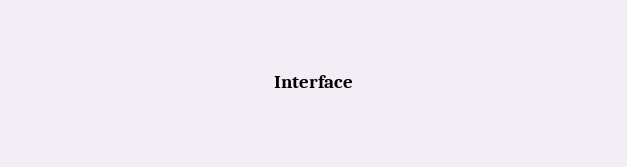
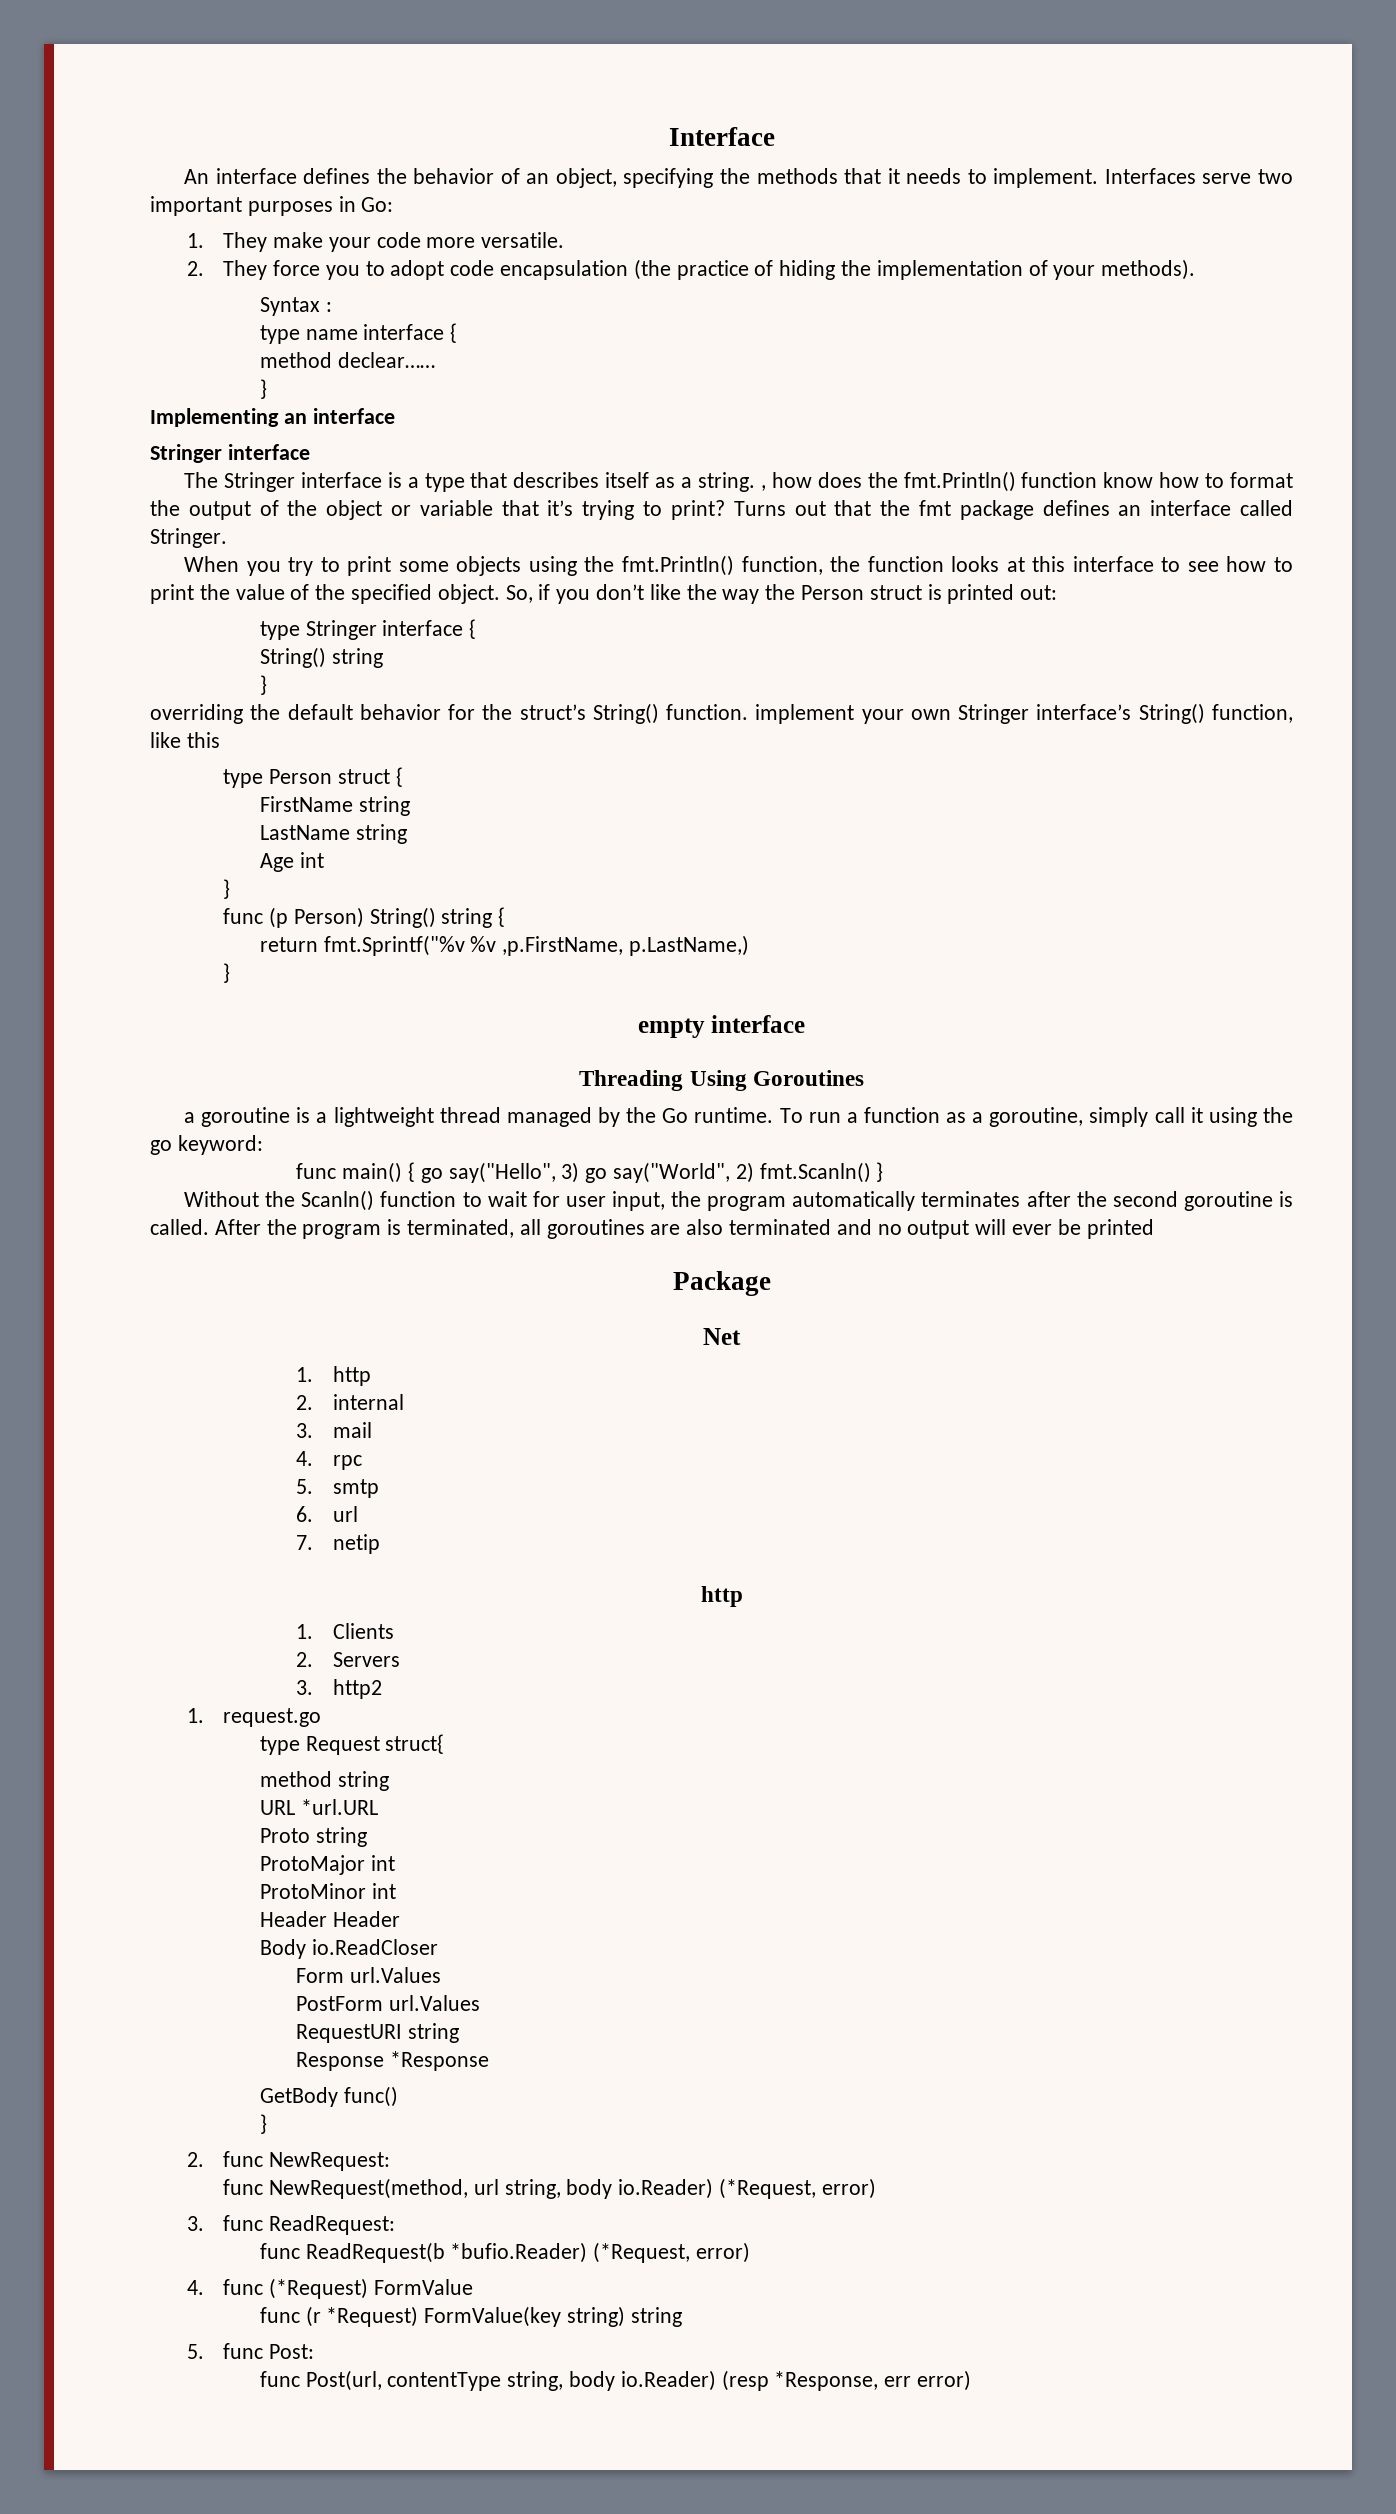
+ An interface defines the behavior of an object, specifying the methods that it needs to implement. Interfaces serve two important purposes in Go:
+ 1. They make your code more versatile.
+ 2. They force you to adopt code encapsulation (the practice of hiding the implementation of your methods).
+ Syntax :
+ type name interface {
+ method declear……
+ }
+ Implementing an interface
+ Stringer interface
+ The Stringer interface is a type that describes itself as a string. , how does the fmt.Println() function know how to format the output of the object or variable that it’s trying to print? Turns out that the fmt package defines an interface called Stringer.
+ When you try to print some objects using the fmt.Println() function, the function looks at this interface to see how to print the value of the specified object. So, if you don’t like the way the Person struct is printed out:
+ type Stringer interface {
+ String() string
+ }
+ overriding the default behavior for the struct’s String() function. implement your own Stringer interface’s String() function, like this
+ type Person struct {
+ FirstName string
+ LastName string
+ Age int
+ }
+ func (p Person) String() string {
+ return fmt.Sprintf("%v %v ,p.FirstName, p.LastName,)
+ }
+ empty interface
+ Threading Using Goroutines
+ a goroutine is a lightweight thread managed by the Go runtime. To run a function as a goroutine, simply call it using the go keyword:
+ func main() { go say("Hello", 3) go say("World", 2) fmt.Scanln() }
+ Without the Scanln() function to wait for user input, the program automatically terminates after the second goroutine is called. After the program is terminated, all goroutines are also terminated and no output will ever be printed
+ Package
+ Net
+ 1. http
+ 2. internal
+ 3. mail
+ 4. rpc
+ 5. smtp
+ 6. url
+ 7. netip
+ http
+ 1. Clients
+ 2. Servers
+ 3. http2
+ 1. request.go
+ type Request struct{
+ method string
+ URL *url.URL
+ Proto string
+ ProtoMajor int
+ ProtoMinor int
+ Header Header
+ Body io.ReadCloser
+ Form url.Values
+ PostForm url.Values
+ RequestURI string
+ Response *Response
+ GetBody func()
+ }
+ 2. func NewRequest:
+ func NewRequest(method, url string, body io.Reader) (*Request, error)
+ 3. func ReadRequest:
+ func ReadRequest(b *bufio.Reader) (*Request, error)
+ 4. func (*Request) FormValue
+ func (r *Request) FormValue(key string) string
+ 5. func Post:
+ func Post(url, contentType string, body io.Reader) (resp *Response, err error)

